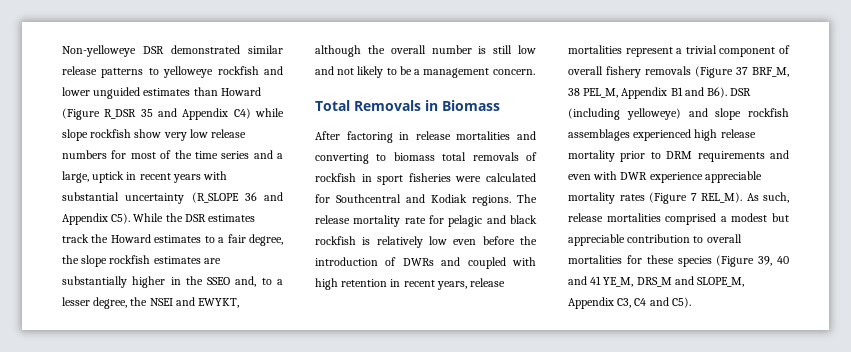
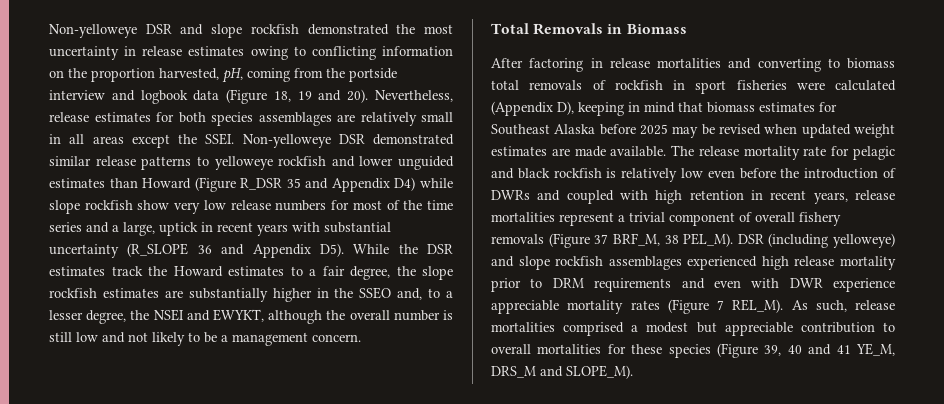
- Non-yelloweye DSR demonstrated similar release patterns to yelloweye rockfish and lower unguided estimates than Howard (Figure R_DSR 35 and Appendix C4) while slope rockfish show very low release numbers for most of the time series and a large, uptick in recent years with substantial uncertainty (R_SLOPE 36 and Appendix C5). While the DSR estimates track the Howard estimates to a fair degree, the slope rockfish estimates are substantially higher in the SSEO and, to a lesser degree, the NSEI and EWYKT, although the overall number is still low and not likely to be a management concern.
+ Non-yelloweye DSR and slope rockfish demonstrated the most uncertainty in release estimates owing to conflicting information on the proportion harvested, pH, coming from the portside interview and logbook data (Figure 18, 19 and 20). Nevertheless, release estimates for both species assemblages are relatively small in all areas except the SSEI. Non-yelloweye DSR demonstrated similar release patterns to yelloweye rockfish and lower unguided estimates than Howard (Figure R_DSR 35 and Appendix D4) while slope rockfish show very low release numbers for most of the time series and a large, uptick in recent years with substantial uncertainty (R_SLOPE 36 and Appendix D5). While the DSR estimates track the Howard estimates to a fair degree, the slope rockfish estimates are substantially higher in the SSEO and, to a lesser degree, the NSEI and EWYKT, although the overall number is still low and not likely to be a management concern.
- After factoring in release mortalities and converting to biomass total removals of rockfish in sport fisheries were calculated for Southcentral and Kodiak regions.
+ After factoring in release mortalities and converting to biomass total removals of rockfish in sport fisheries were calculated (Appendix D), keeping in mind that biomass estimates for Southeast Alaska before 2025 may be revised when updated weight estimates are made available.
- The release mortality rate for pelagic and black rockfish is relatively low even before the introduction of DWRs and coupled with high retention in recent years, release mortalities represent a trivial component of overall fishery removals (Figure 37 BRF_M, 38 PEL_M, Appendix B1 and B6). DSR (including yelloweye) and slope rockfish assemblages experienced high release mortality prior to DRM requirements and even with DWR experience appreciable mortality rates (Figure 7 REL_M).
+ The release mortality rate for pelagic and black rockfish is relatively low even before the introduction of DWRs and coupled with high retention in recent years, release mortalities represent a trivial component of overall fishery removals (Figure 37 BRF_M, 38 PEL_M). DSR (including yelloweye) and slope rockfish assemblages experienced high release mortality prior to DRM requirements and even with DWR experience appreciable mortality rates (Figure 7 REL_M).
- As such, release mortalities comprised a modest but appreciable contribution to overall mortalities for these species (Figure 39, 40 and 41 YE_M, DRS_M and SLOPE_M, Appendix C3, C4 and C5).
+ As such, release mortalities comprised a modest but appreciable contribution to overall mortalities for these species (Figure 39, 40 and 41 YE_M, DRS_M and SLOPE_M).

